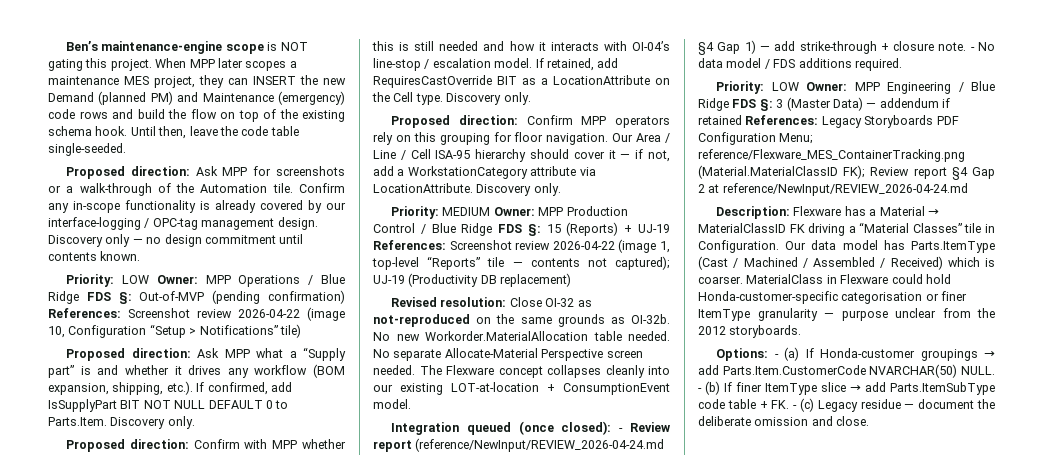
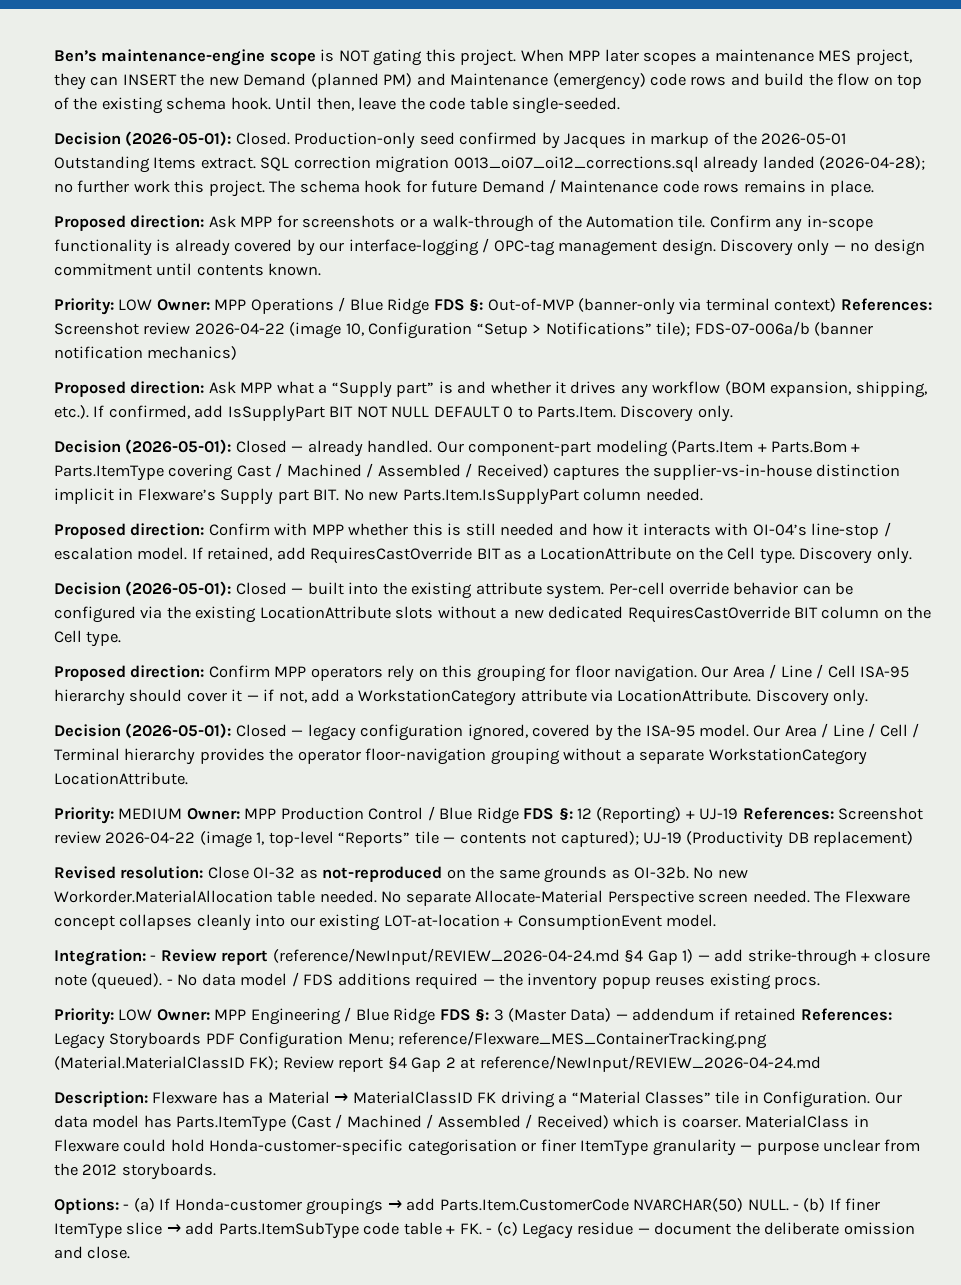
+ Decision (2026-05-01): Closed. Production-only seed confirmed by Jacques in markup of the 2026-05-01 Outstanding Items extract. SQL correction migration 0013_oi07_oi12_corrections.sql already landed (2026-04-28); no further work this project. The schema hook for future Demand / Maintenance code rows remains in place.
- Priority: LOW Owner: MPP Operations / Blue Ridge FDS §: Out-of-MVP (pending confirmation) References: Screenshot review 2026-04-22 (image 10, Configuration “Setup > Notifications” tile)
+ Priority: LOW Owner: MPP Operations / Blue Ridge FDS §: Out-of-MVP (banner-only via terminal context) References: Screenshot review 2026-04-22 (image 10, Configuration “Setup > Notifications” tile); FDS-07-006a/b (banner notification mechanics)
+ Decision (2026-05-01): Closed — already handled. Our component-part modeling (Parts.Item + Parts.Bom + Parts.ItemType covering Cast / Machined / Assembled / Received) captures the supplier-vs-in-house distinction implicit in Flexware’s Supply part BIT. No new Parts.Item.IsSupplyPart column needed.
+ Decision (2026-05-01): Closed — built into the existing attribute system. Per-cell override behavior can be configured via the existing LocationAttribute slots without a new dedicated RequiresCastOverride BIT column on the Cell type.
+ Decision (2026-05-01): Closed — legacy configuration ignored, covered by the ISA-95 model. Our Area / Line / Cell / Terminal hierarchy provides the operator floor-navigation grouping without a separate WorkstationCategory LocationAttribute.
- Priority: MEDIUM Owner: MPP Production Control / Blue Ridge FDS §: 15 (Reports) + UJ-19 References: Screenshot review 2026-04-22 (image 1, top-level “Reports” tile — contents not captured); UJ-19 (Productivity DB replacement)
+ Priority: MEDIUM Owner: MPP Production Control / Blue Ridge FDS §: 12 (Reporting) + UJ-19 References: Screenshot review 2026-04-22 (image 1, top-level “Reports” tile — contents not captured); UJ-19 (Productivity DB replacement)
- Integration queued (once closed): - Review report (reference/NewInput/REVIEW_2026-04-24.md §4 Gap 1) — add strike-through + closure note.
+ Integration: - Review report (reference/NewInput/REVIEW_2026-04-24.md §4 Gap 1) — add strike-through + closure note (queued).
- - No data model / FDS additions required.
+ - No data model / FDS additions required — the inventory popup reuses existing procs.

